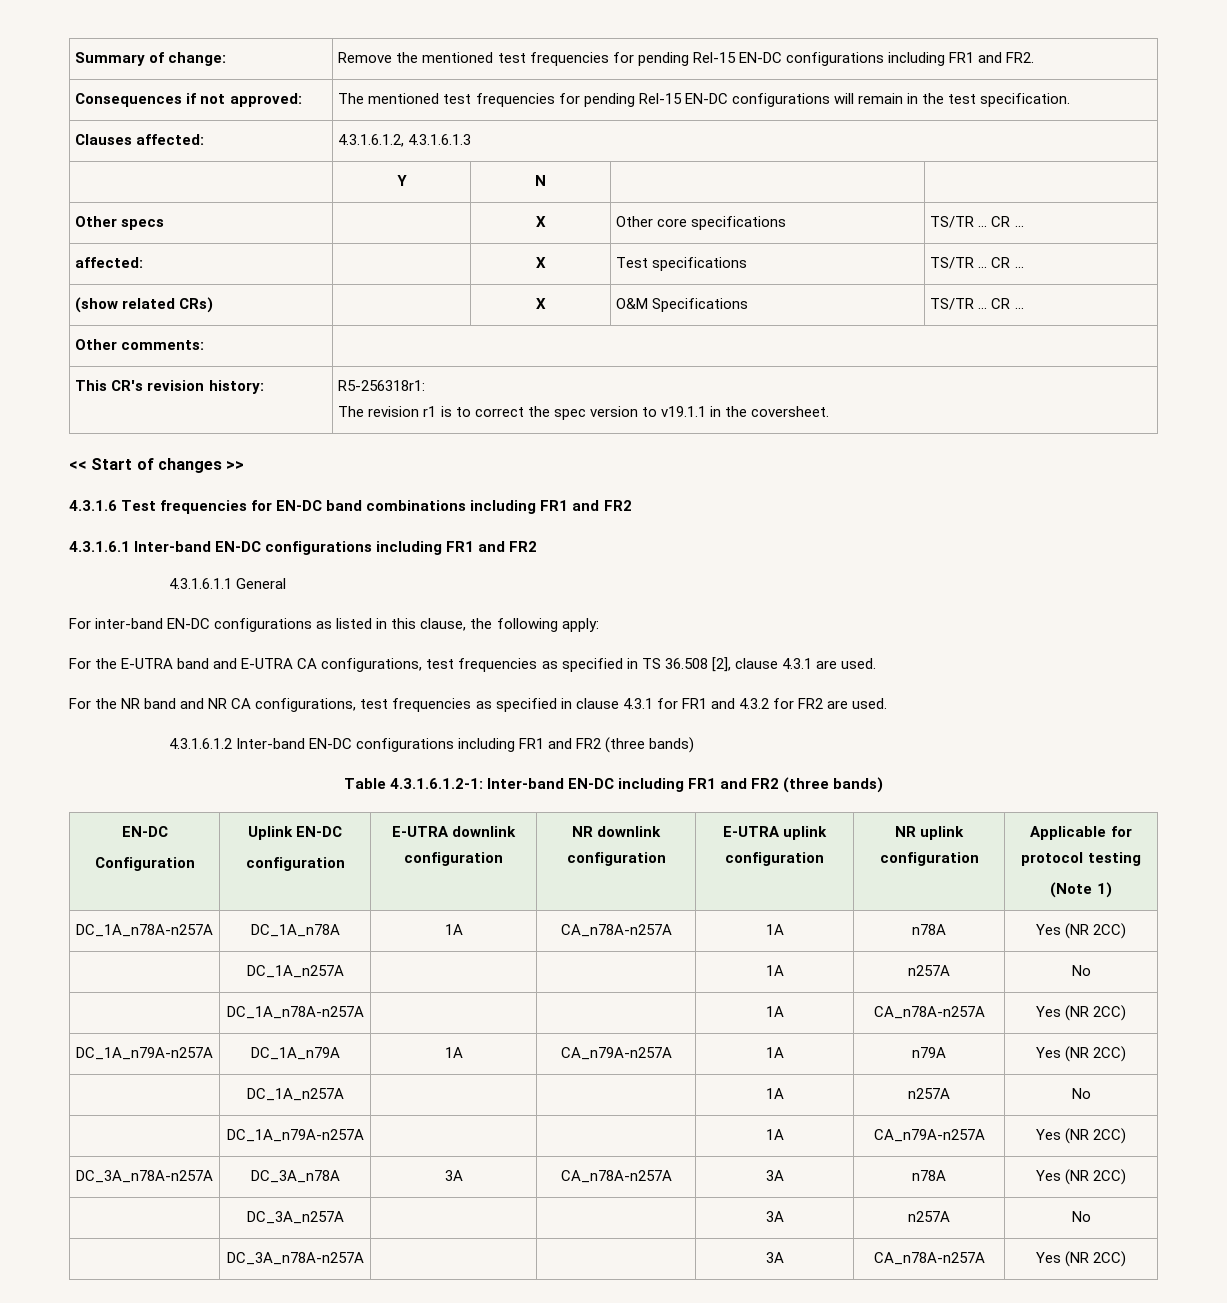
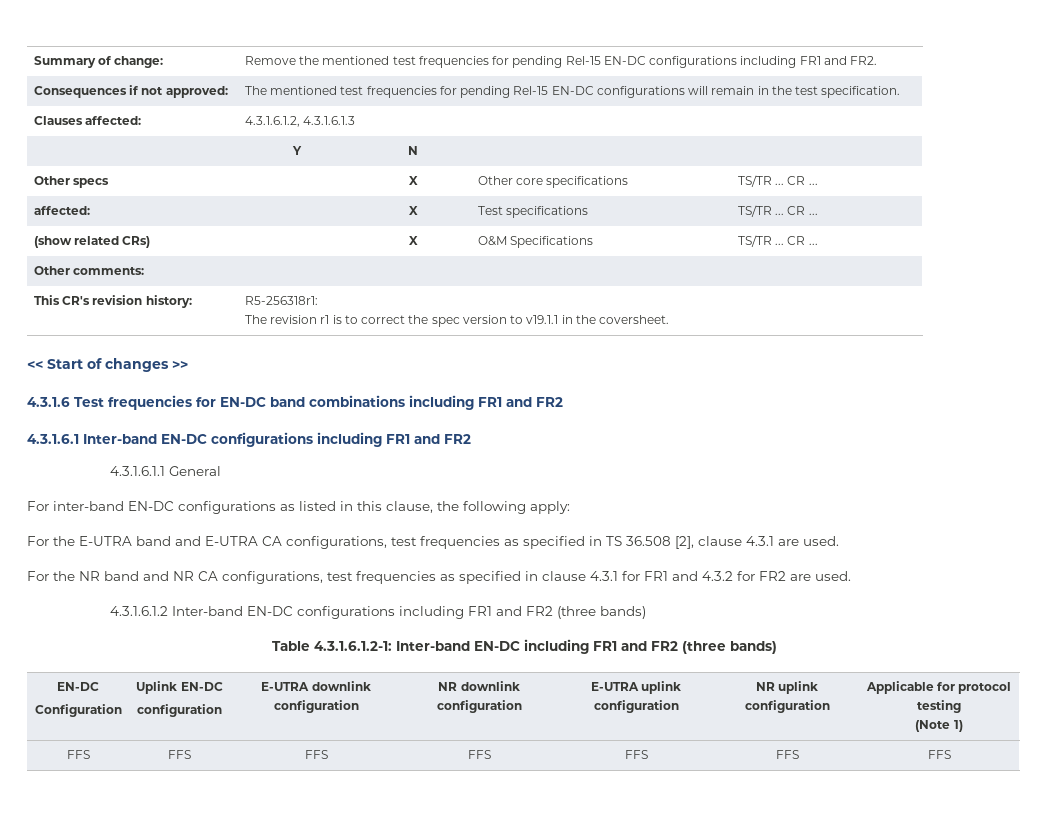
- DC_1A_n78A-n257A | DC_1A_n78A | 1A | CA_n78A-n257A | 1A | n78A | Yes (NR 2CC)
- | DC_1A_n257A | | | 1A | n257A | No
- | DC_1A_n78A-n257A | | | 1A | CA_n78A-n257A | Yes (NR 2CC)
- DC_1A_n79A-n257A | DC_1A_n79A | 1A | CA_n79A-n257A | 1A | n79A | Yes (NR 2CC)
- | DC_1A_n257A | | | 1A | n257A | No
- | DC_1A_n79A-n257A | | | 1A | CA_n79A-n257A | Yes (NR 2CC)
- DC_3A_n78A-n257A | DC_3A_n78A | 3A | CA_n78A-n257A | 3A | n78A | Yes (NR 2CC)
- | DC_3A_n257A | | | 3A | n257A | No
- | DC_3A_n78A-n257A | | | 3A | CA_n78A-n257A | Yes (NR 2CC)
+ FFS | FFS | FFS | FFS | FFS | FFS | FFS

